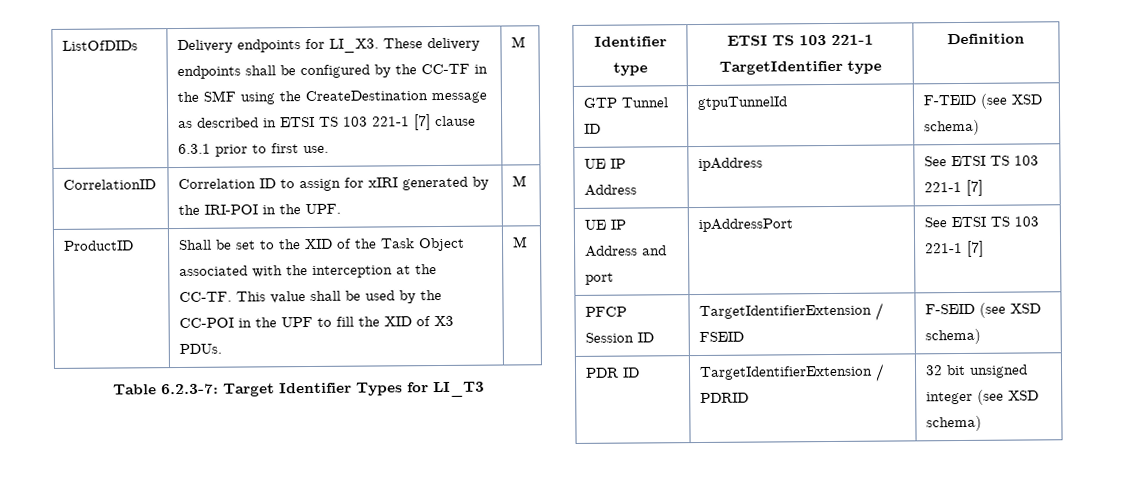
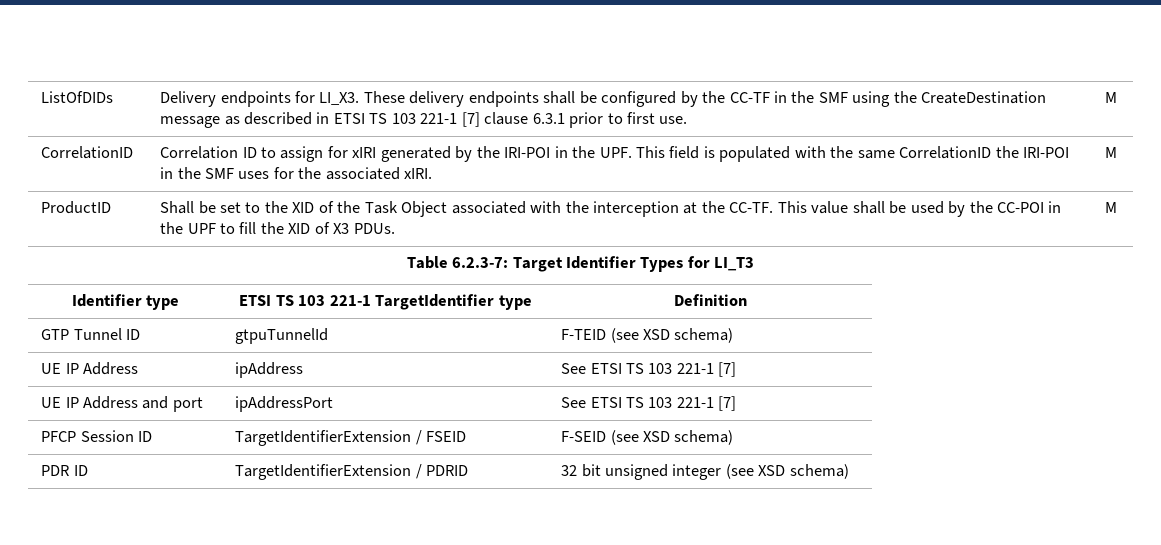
- CorrelationID | Correlation ID to assign for xIRI generated by the IRI-POI in the UPF. | M
+ CorrelationID | Correlation ID to assign for xIRI generated by the IRI-POI in the UPF. This field is populated with the same CorrelationID the IRI-POI in the SMF uses for the associated xIRI. | M

